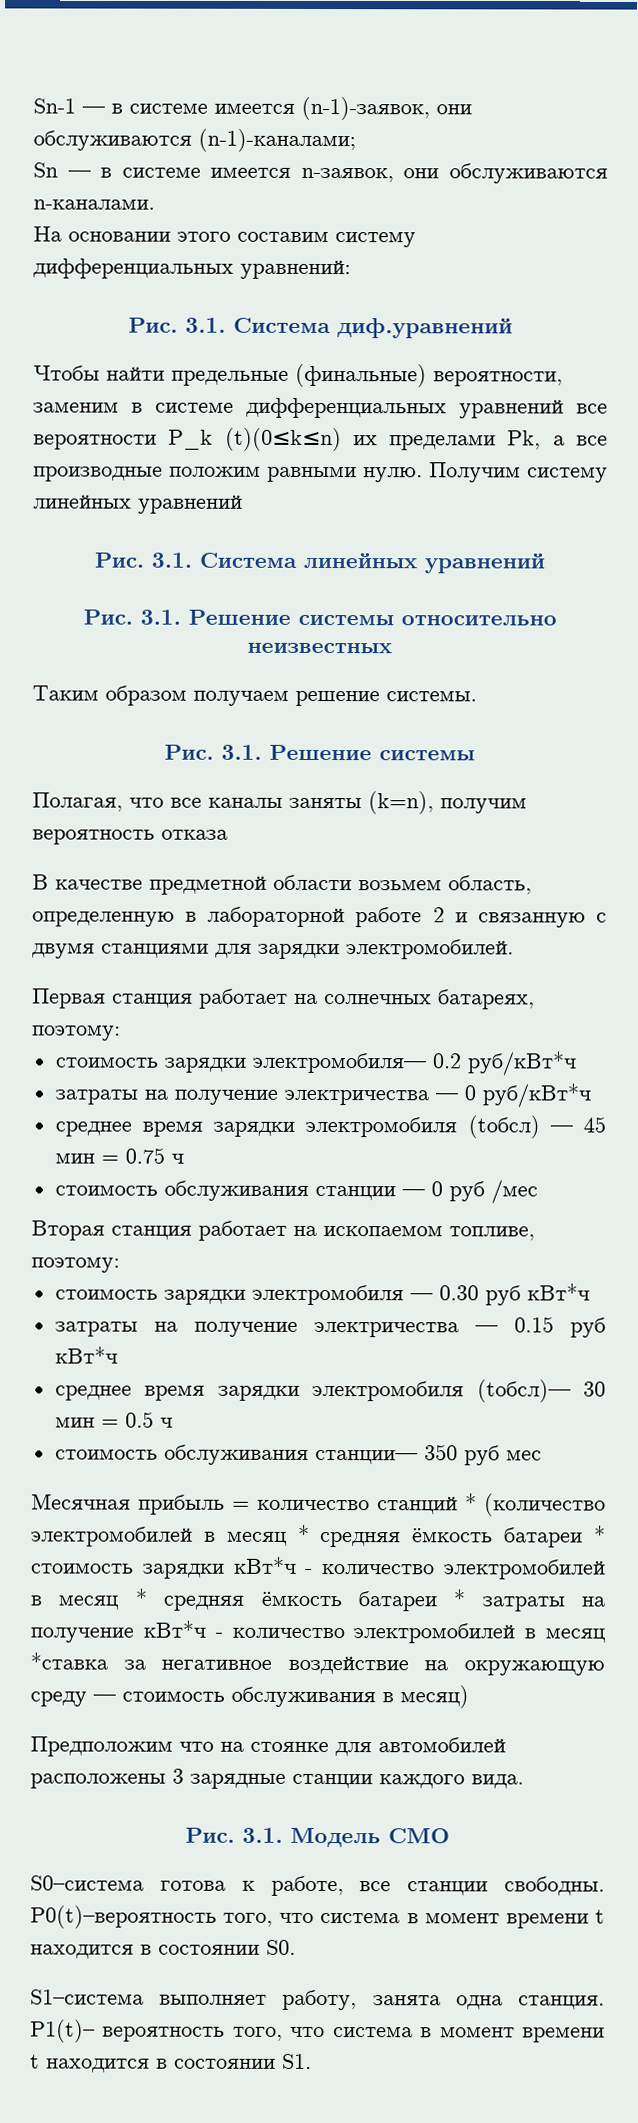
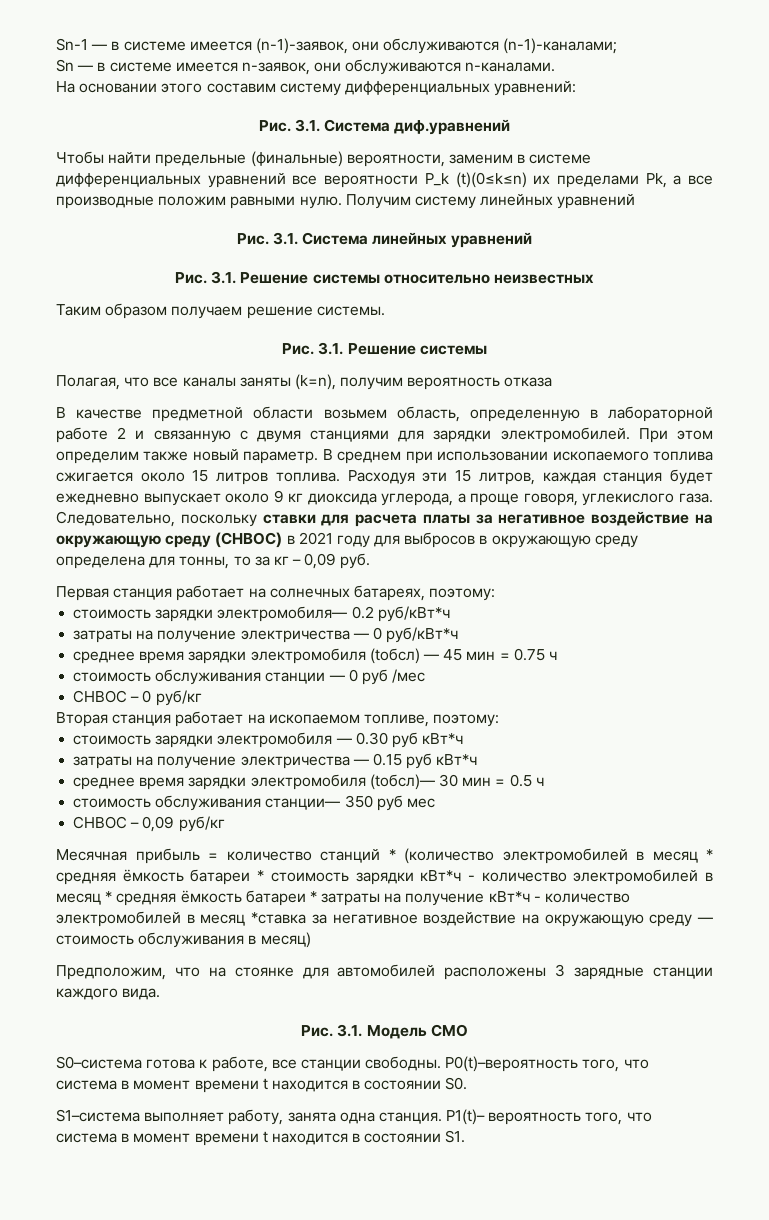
+ При этом определим также новый параметр. В среднем при использовании ископаемого топлива сжигается около 15 литров топлива. Расходуя эти 15 литров, каждая станция будет ежедневно выпускает около 9 кг диоксида углерода, а проще говоря, углекислого газа. Следовательно, поскольку ставки для расчета платы за негативное воздействие на окружающую среду (СНВОС) в 2021 году для выбросов в окружающую среду определена для тонны, то за кг – 0,09 руб.
+ СНВОС – 0 руб/кг
+ СНВОС – 0,09 руб/кг
- Предположим что на стоянке для автомобилей расположены 3 зарядные станции каждого вида.
+ Предположим, что на стоянке для автомобилей расположены 3 зарядные станции каждого вида.

